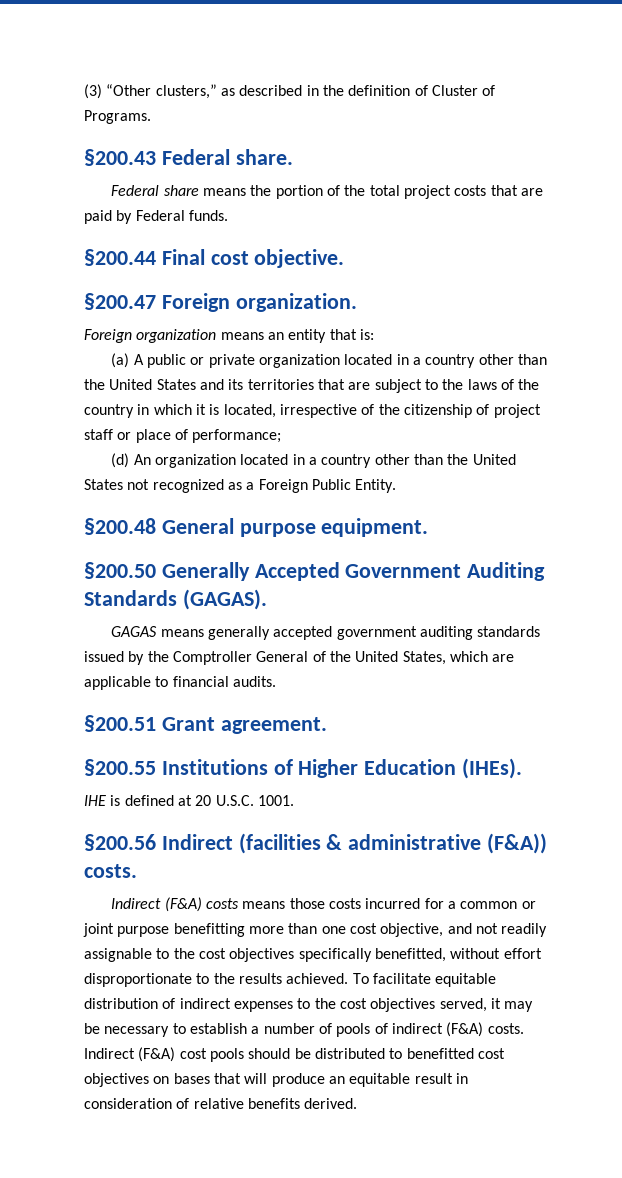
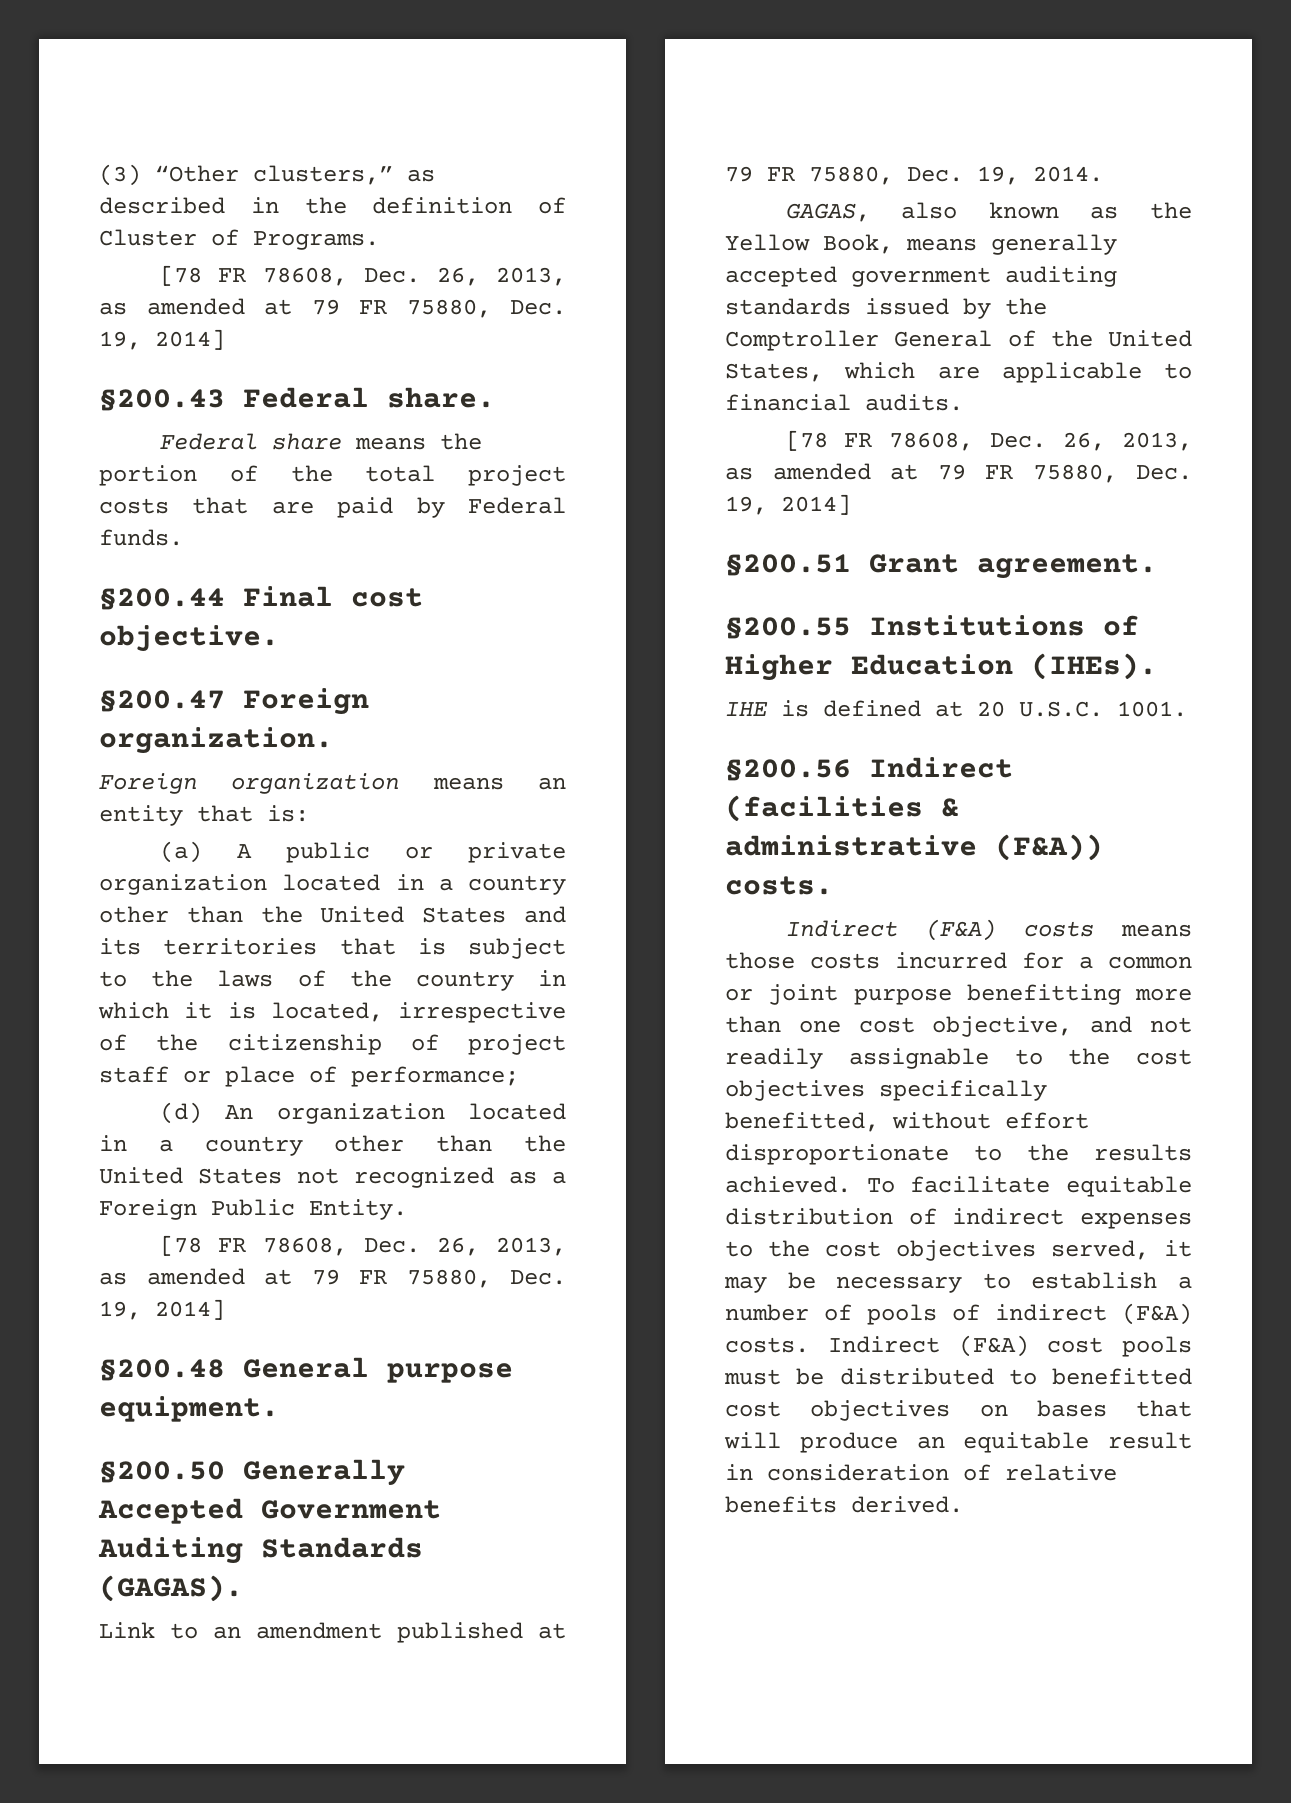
  (3) “Other clusters,” as described in the definition of Cluster of Programs.
+ [78 FR 78608, Dec. 26, 2013, as amended at 79 FR 75880, Dec. 19, 2014]
- (a) A public or private organization located in a country other than the United States and its territories that are subject to the laws of the country in which it is located, irrespective of the citizenship of project staff or place of performance;
+ (a) A public or private organization located in a country other than the United States and its territories that is subject to the laws of the country in which it is located, irrespective of the citizenship of project staff or place of performance;
  (d) An organization located in a country other than the United States not recognized as a Foreign Public Entity.
+ [78 FR 78608, Dec. 26, 2013, as amended at 79 FR 75880, Dec. 19, 2014]
- GAGAS means generally accepted government auditing standards issued by the Comptroller General of the United States, which are applicable to financial audits.
+ Link to an amendment published at 79 FR 75880, Dec. 19, 2014.
+ GAGAS, also known as the Yellow Book, means generally accepted government auditing standards issued by the Comptroller General of the United States, which are applicable to financial audits.
+ [78 FR 78608, Dec. 26, 2013, as amended at 79 FR 75880, Dec. 19, 2014]
- Indirect (F&A) cost pools should be distributed to benefitted cost objectives on bases that will produce an equitable result in consideration of relative benefits derived.
+ Indirect (F&A) cost pools must be distributed to benefitted cost objectives on bases that will produce an equitable result in consideration of relative benefits derived.

